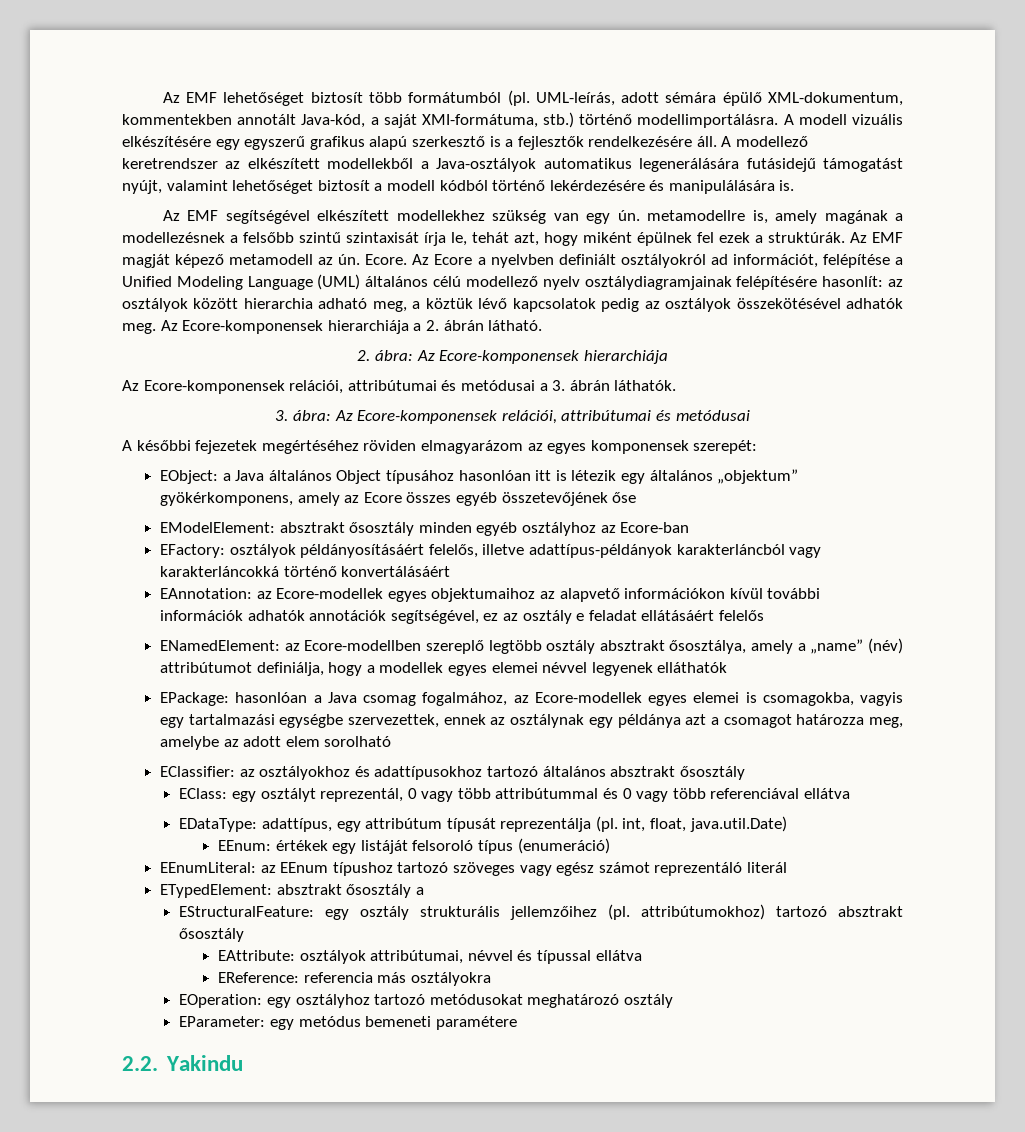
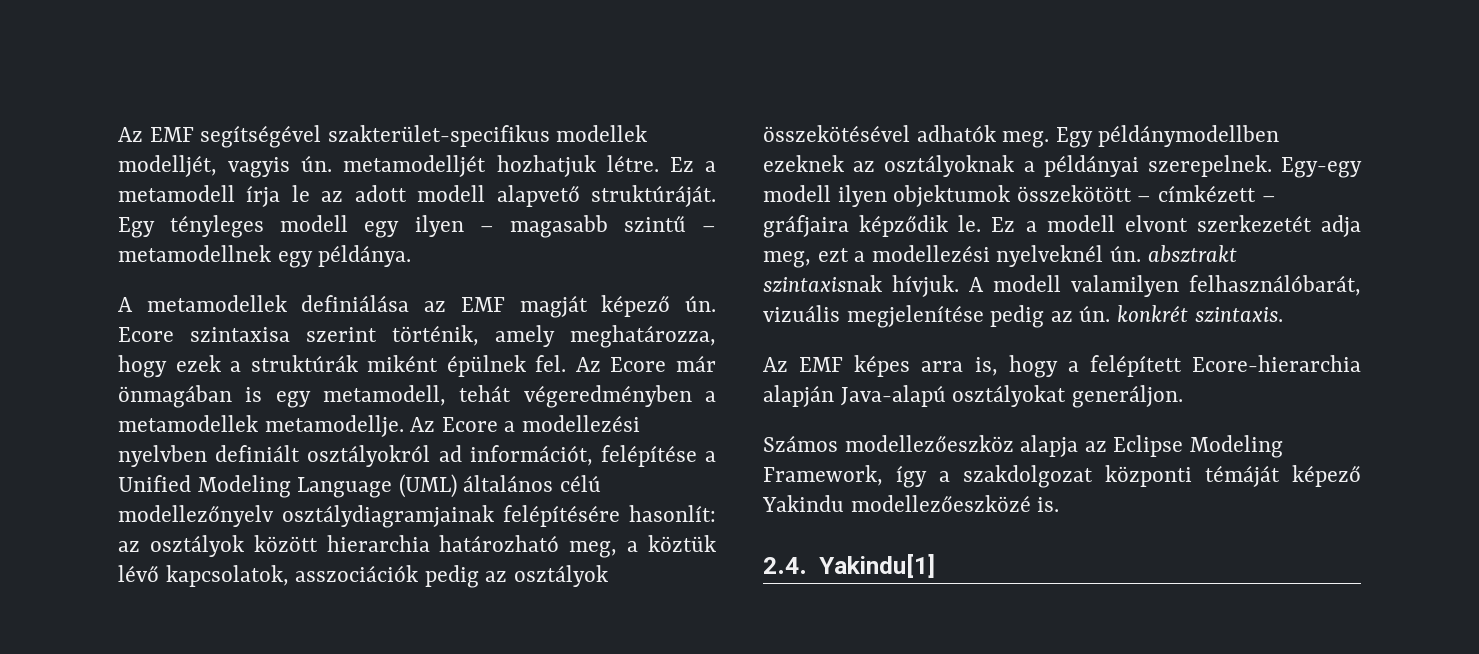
- Az EMF lehetőséget biztosít több formátumból (pl. UML-leírás, adott sémára épülő XML-dokumentum, kommentekben annotált Java-kód, a saját XMI-formátuma, stb.) történő modellimportálásra. A modell vizuális elkészítésére egy egyszerű grafikus alapú szerkesztő is a fejlesztők rendelkezésére áll. A modellező keretrendszer az elkészített modellekből a Java-osztályok automatikus legenerálására futásidejű támogatást nyújt, valamint lehetőséget biztosít a modell kódból történő lekérdezésére és manipulálására is.
- Az EMF segítségével elkészített modellekhez szükség van egy ún. metamodellre is, amely magának a modellezésnek a felsőbb szintű szintaxisát írja le, tehát azt, hogy miként épülnek fel ezek a struktúrák. Az EMF magját képező metamodell az ún. Ecore.
+ Az EMF segítségével szakterület-specifikus modellek modelljét, vagyis ún. metamodelljét hozhatjuk létre. Ez a metamodell írja le az adott modell alapvető struktúráját. Egy tényleges modell egy ilyen – magasabb szintű – metamodellnek egy példánya.
+ A metamodellek definiálása az EMF magját képező ún. Ecore szintaxisa szerint történik, amely meghatározza, hogy ezek a struktúrák miként épülnek fel. Az Ecore már önmagában is egy metamodell, tehát végeredményben a metamodellek metamodellje.
- Az Ecore a nyelvben definiált osztályokról ad információt, felépítése a Unified Modeling Language (UML) általános célú modellező nyelv osztálydiagramjainak felépítésére hasonlít: az osztályok között hierarchia adható meg, a köztük lévő kapcsolatok pedig az osztályok összekötésével adhatók meg.
+ Az Ecore a modellezési nyelvben definiált osztályokról ad információt, felépítése a Unified Modeling Language (UML) általános célú modellezőnyelv osztálydiagramjainak felépítésére hasonlít: az osztályok között hierarchia határozható meg, a köztük lévő kapcsolatok, asszociációk pedig az osztályok összekötésével adhatók meg.
- Az Ecore-komponensek hierarchiája a 2. ábrán látható.
- 2. ábra: Az Ecore-komponensek hierarchiája
- Az Ecore-komponensek relációi, attribútumai és metódusai a 3. ábrán láthatók.
- 3. ábra: Az Ecore-komponensek relációi, attribútumai és metódusai
- A későbbi fejezetek megértéséhez röviden elmagyarázom az egyes komponensek szerepét:
- EObject: a Java általános Object típusához hasonlóan itt is létezik egy általános „objektum” gyökérkomponens, amely az Ecore összes egyéb összetevőjének őse
- EModelElement: absztrakt ősosztály minden egyéb osztályhoz az Ecore-ban
- EFactory: osztályok példányosításáért felelős, illetve adattípus-példányok karakterláncból vagy karakterláncokká történő konvertálásáért
- EAnnotation: az Ecore-modellek egyes objektumaihoz az alapvető információkon kívül további információk adhatók annotációk segítségével, ez az osztály e feladat ellátásáért felelős
- ENamedElement: az Ecore-modellben szereplő legtöbb osztály absztrakt ősosztálya, amely a „name” (név) attribútumot definiálja, hogy a modellek egyes elemei névvel legyenek elláthatók
- EPackage: hasonlóan a Java csomag fogalmához, az Ecore-modellek egyes elemei is csomagokba, vagyis egy tartalmazási egységbe szervezettek, ennek az osztálynak egy példánya azt a csomagot határozza meg, amelybe az adott elem sorolható
- EClassifier: az osztályokhoz és adattípusokhoz tartozó általános absztrakt ősosztály
- EClass: egy osztályt reprezentál, 0 vagy több attribútummal és 0 vagy több referenciával ellátva
- EDataType: adattípus, egy attribútum típusát reprezentálja (pl. int, float, java.util.Date)
- EEnum: értékek egy listáját felsoroló típus (enumeráció)
- EEnumLiteral: az EEnum típushoz tartozó szöveges vagy egész számot reprezentáló literál
- ETypedElement: absztrakt ősosztály a
- EStructuralFeature: egy osztály strukturális jellemzőihez (pl. attribútumokhoz) tartozó absztrakt ősosztály
- EAttribute: osztályok attribútumai, névvel és típussal ellátva
- EReference: referencia más osztályokra
- EOperation: egy osztályhoz tartozó metódusokat meghatározó osztály
- EParameter: egy metódus bemeneti paramétere
- 2.2. Yakindu
+ Egy példánymodellben ezeknek az osztályoknak a példányai szerepelnek. Egy-egy modell ilyen objektumok összekötött – címkézett – gráfjaira képződik le. Ez a modell elvont szerkezetét adja meg, ezt a modellezési nyelveknél ún. absztrakt szintaxisnak hívjuk. A modell valamilyen felhasználóbarát, vizuális megjelenítése pedig az ún. konkrét szintaxis.
+ Az EMF képes arra is, hogy a felépített Ecore-hierarchia alapján Java-alapú osztályokat generáljon.
+ Számos modellezőeszköz alapja az Eclipse Modeling Framework, így a szakdolgozat központi témáját képező Yakindu modellezőeszközé is.
+ 2.4. Yakindu[1]

